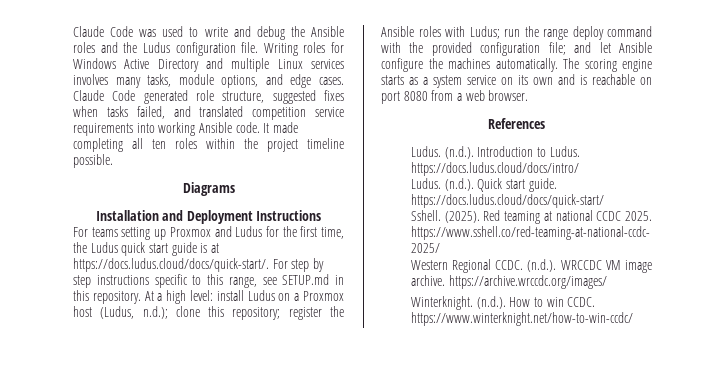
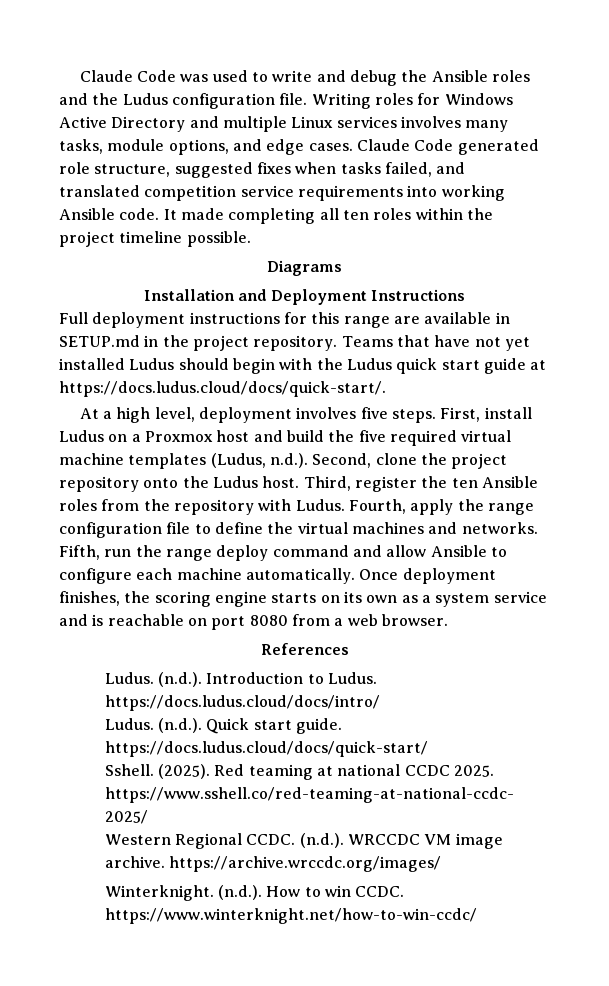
- For teams setting up Proxmox and Ludus for the first time, the Ludus quick start guide is at https://docs.ludus.cloud/docs/quick-start/. For step by step instructions specific to this range, see SETUP.md in this repository. At a high level: install Ludus on a Proxmox host (Ludus, n.d.); clone this repository; register the Ansible roles with Ludus; run the range deploy command with the provided configuration file; and let Ansible configure the machines automatically. The scoring engine starts as a system service on its own and is reachable on port 8080 from a web browser.
+ Full deployment instructions for this range are available in SETUP.md in the project repository. Teams that have not yet installed Ludus should begin with the Ludus quick start guide at https://docs.ludus.cloud/docs/quick-start/.
+ At a high level, deployment involves five steps. First, install Ludus on a Proxmox host and build the five required virtual machine templates (Ludus, n.d.). Second, clone the project repository onto the Ludus host. Third, register the ten Ansible roles from the repository with Ludus. Fourth, apply the range configuration file to define the virtual machines and networks. Fifth, run the range deploy command and allow Ansible to configure each machine automatically. Once deployment finishes, the scoring engine starts on its own as a system service and is reachable on port 8080 from a web browser.

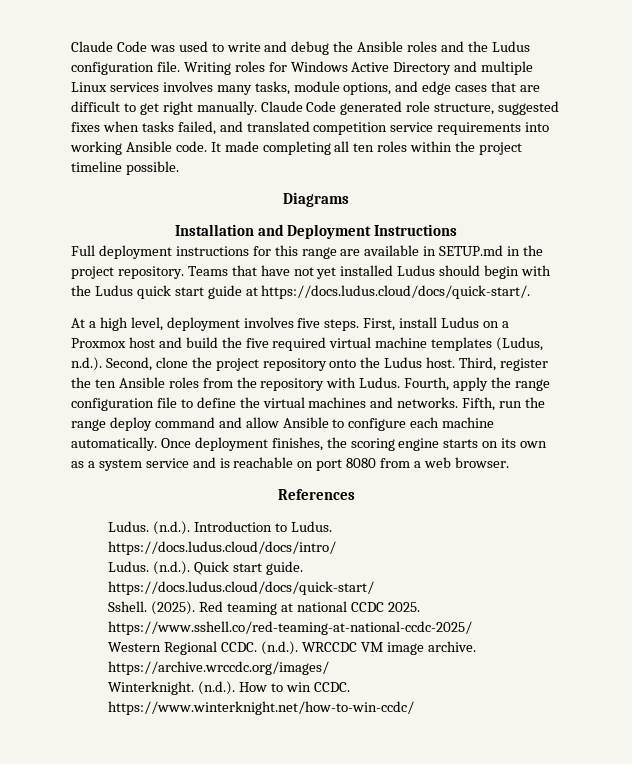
- Writing roles for Windows Active Directory and multiple Linux services involves many tasks, module options, and edge cases.
+ Writing roles for Windows Active Directory and multiple Linux services involves many tasks, module options, and edge cases that are difficult to get right manually.

